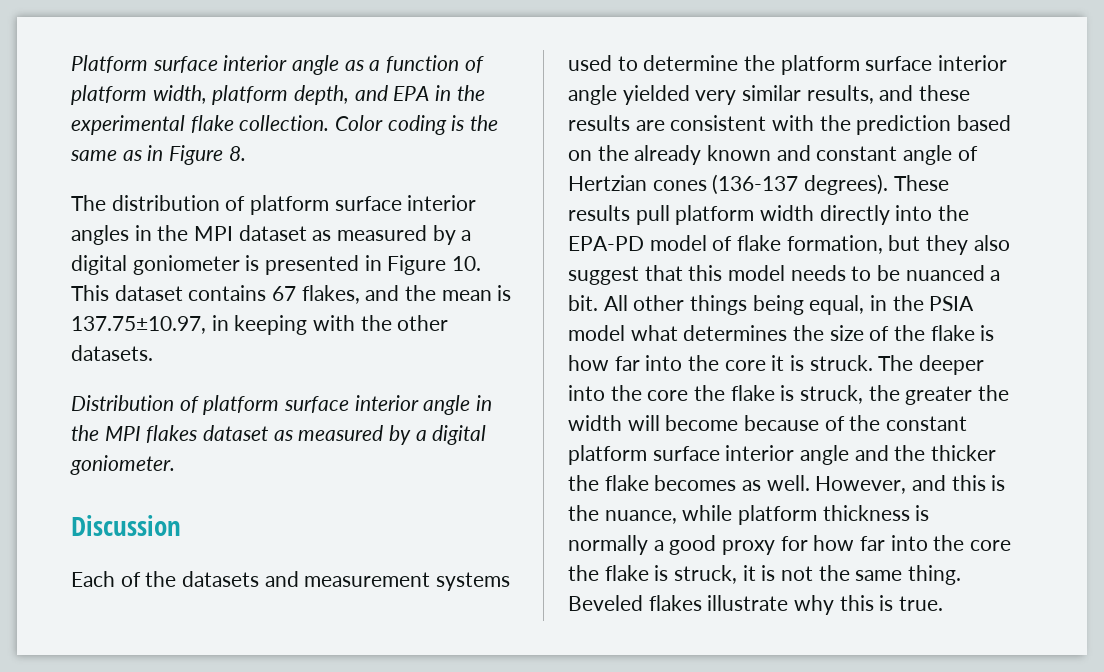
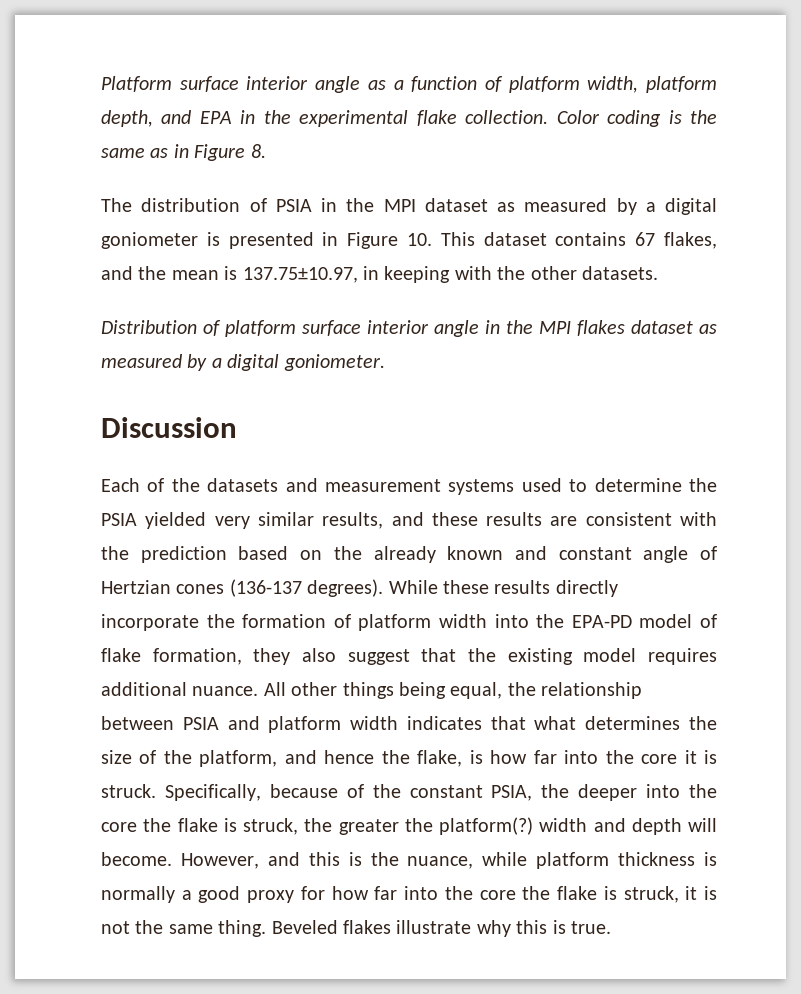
- The distribution of platform surface interior angles in the MPI dataset as measured by a digital goniometer is presented in Figure 10. This dataset contains 67 flakes, and the mean is 137.75±10.97, in keeping with the other datasets.
+ The distribution of PSIA in the MPI dataset as measured by a digital goniometer is presented in Figure 10. This dataset contains 67 flakes, and the mean is 137.75±10.97, in keeping with the other datasets.
- Each of the datasets and measurement systems used to determine the platform surface interior angle yielded very similar results, and these results are consistent with the prediction based on the already known and constant angle of Hertzian cones (136-137 degrees).
+ Each of the datasets and measurement systems used to determine the PSIA yielded very similar results, and these results are consistent with the prediction based on the already known and constant angle of Hertzian cones (136-137 degrees).
- These results pull platform width directly into the EPA-PD model of flake formation, but they also suggest that this model needs to be nuanced a bit.
+ While these results directly incorporate the formation of platform width into the EPA-PD model of flake formation, they also suggest that the existing model requires additional nuance.
- All other things being equal, in the PSIA model what determines the size of the flake is how far into the core it is struck.
+ All other things being equal, the relationship between PSIA and platform width indicates that what determines the size of the platform, and hence the flake, is how far into the core it is struck.
- The deeper into the core the flake is struck, the greater the width will become because of the constant platform surface interior angle and the thicker the flake becomes as well.
+ Specifically, because of the constant PSIA, the deeper into the core the flake is struck, the greater the platform(?) width and depth will become.

